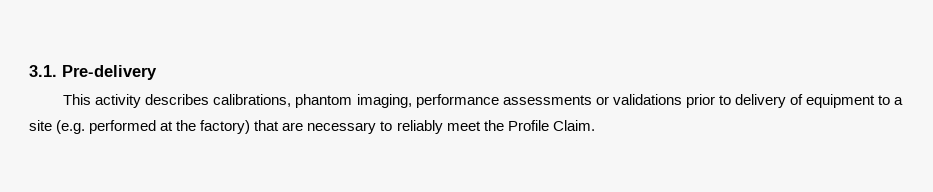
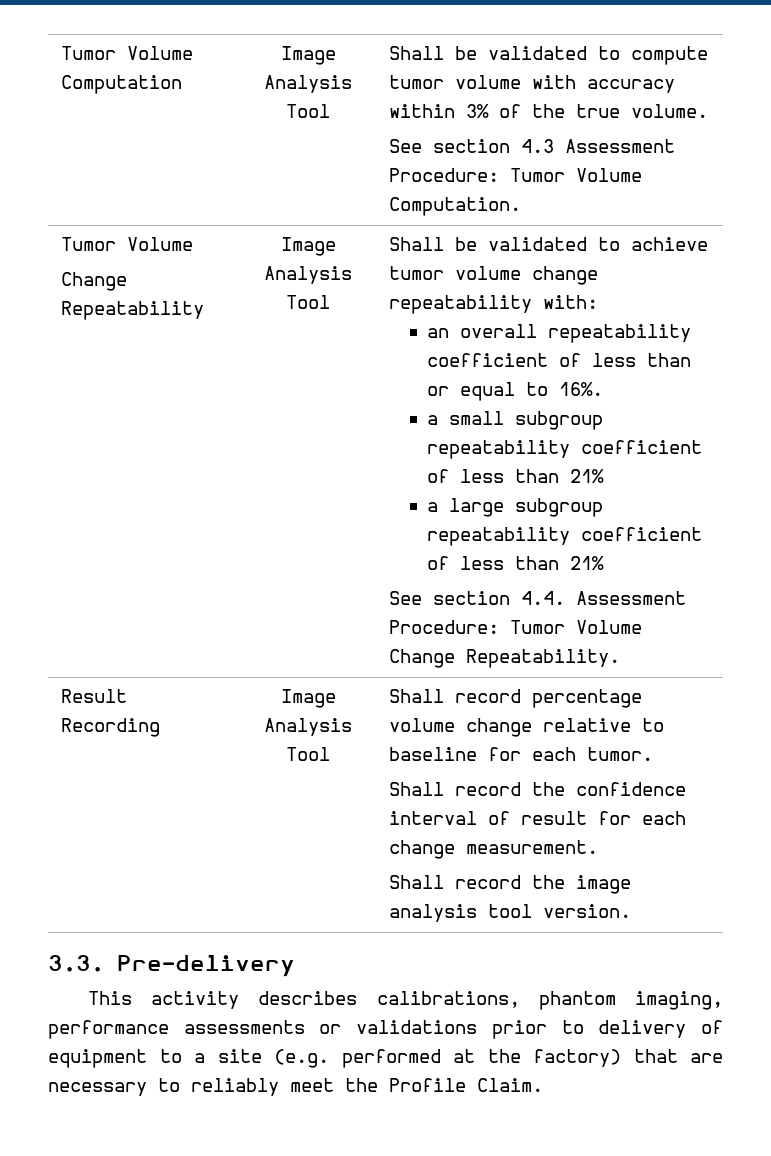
- 3.1. Pre-delivery
+ Tumor Volume Computation | Image Analysis Tool | Shall be validated to compute tumor volume with accuracy within 3% of the true volume.
+ See section 4.3 Assessment Procedure: Tumor Volume Computation.
+ Tumor Volume
+ Change Repeatability | Image Analysis Tool | Shall be validated to achieve tumor volume change repeatability with:
+ an overall repeatability coefficient of less than or equal to 16%.
+ a small subgroup repeatability coefficient of less than 21%
+ a large subgroup repeatability coefficient of less than 21%
+ See section 4.4. Assessment Procedure: Tumor Volume Change Repeatability.
+ Result Recording | Image Analysis Tool | Shall record percentage volume change relative to baseline for each tumor.
+ Shall record the confidence interval of result for each change measurement.
+ Shall record the image analysis tool version.
+ 3.3. Pre-delivery

